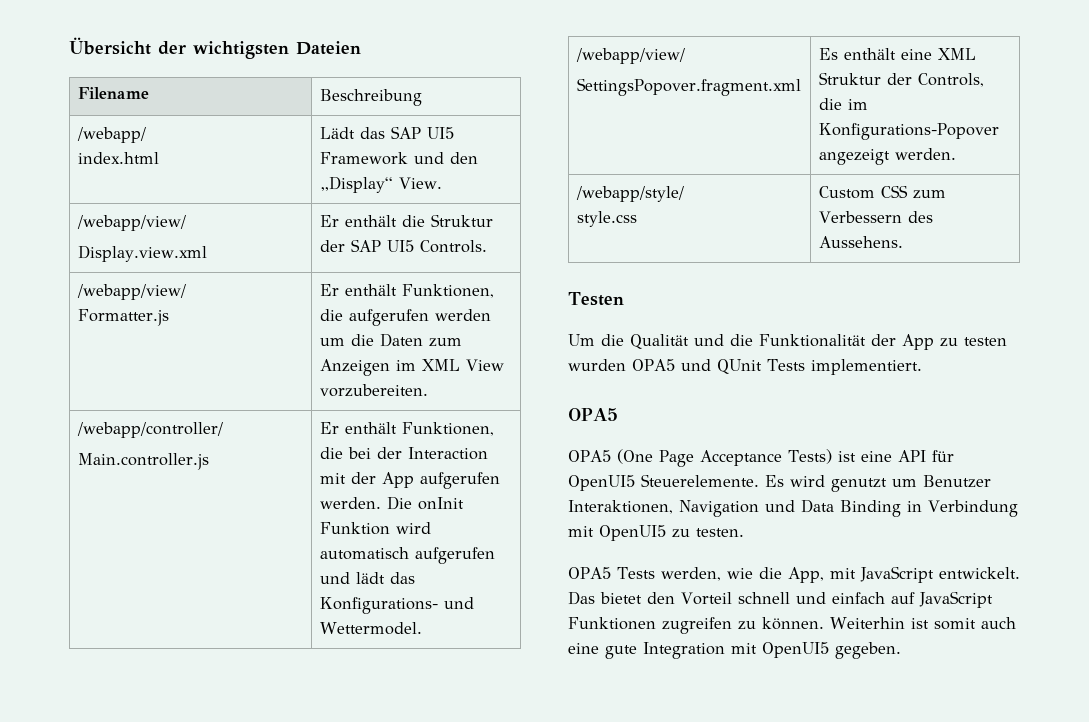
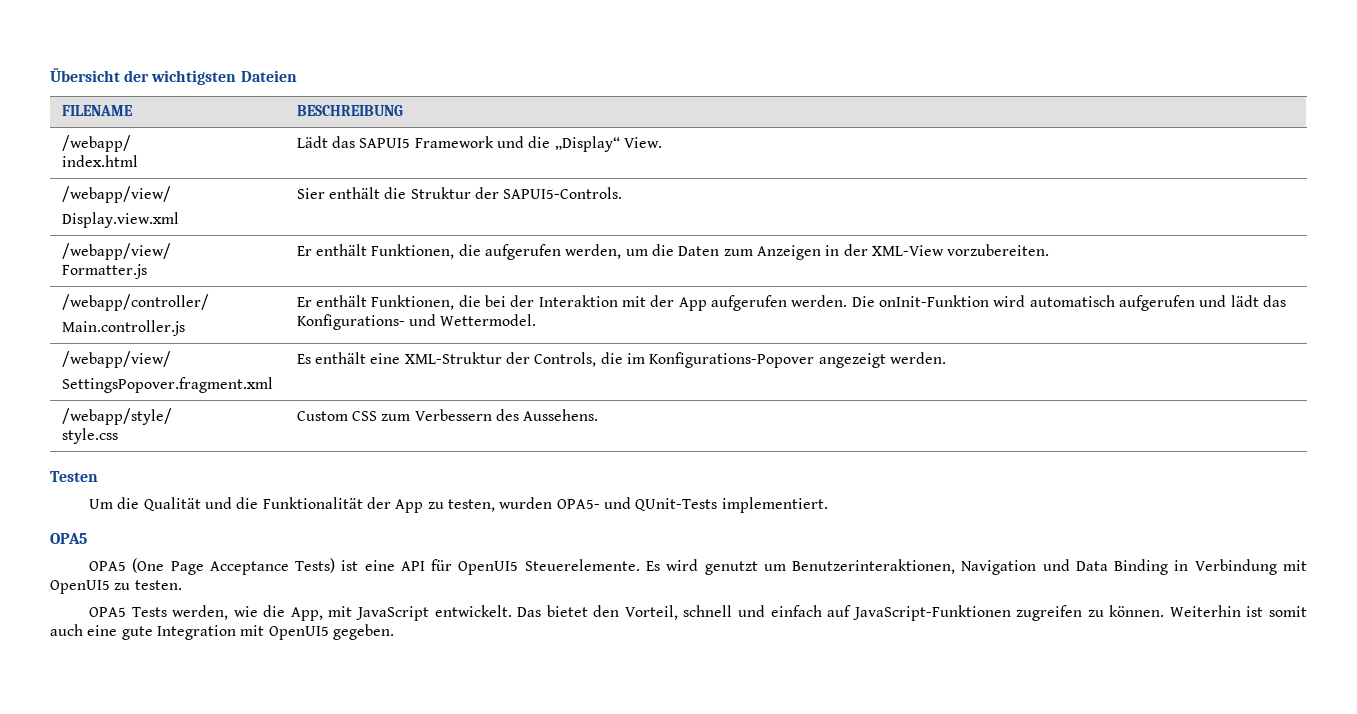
- Filename | Beschreibung
+ FILENAME | BESCHREIBUNG
  /webapp/
- index.html | Lädt das SAP UI5 Framework und den „Display“ View.
+ index.html | Lädt das SAPUI5 Framework und die „Display“ View.
  /webapp/view/
- Display.view.xml | Er enthält die Struktur der SAP UI5 Controls.
+ Display.view.xml | Sier enthält die Struktur der SAPUI5-Controls.
  /webapp/view/
- Formatter.js | Er enthält Funktionen, die aufgerufen werden um die Daten zum Anzeigen im XML View vorzubereiten.
+ Formatter.js | Er enthält Funktionen, die aufgerufen werden, um die Daten zum Anzeigen in der XML-View vorzubereiten.
  /webapp/controller/
- Main.controller.js | Er enthält Funktionen, die bei der Interaction mit der App aufgerufen werden. Die onInit Funktion wird automatisch aufgerufen und lädt das Konfigurations- und Wettermodel.
+ Main.controller.js | Er enthält Funktionen, die bei der Interaktion mit der App aufgerufen werden. Die onInit-Funktion wird automatisch aufgerufen und lädt das Konfigurations- und Wettermodel.
  /webapp/view/
- SettingsPopover.fragment.xml | Es enthält eine XML Struktur der Controls, die im Konfigurations-Popover angezeigt werden.
+ SettingsPopover.fragment.xml | Es enthält eine XML-Struktur der Controls, die im Konfigurations-Popover angezeigt werden.
- Um die Qualität und die Funktionalität der App zu testen wurden OPA5 und QUnit Tests implementiert.
+ Um die Qualität und die Funktionalität der App zu testen, wurden OPA5- und QUnit-Tests implementiert.
- Es wird genutzt um Benutzer Interaktionen, Navigation und Data Binding in Verbindung mit OpenUI5 zu testen.
+ Es wird genutzt um Benutzerinteraktionen, Navigation und Data Binding in Verbindung mit OpenUI5 zu testen.
- Das bietet den Vorteil schnell und einfach auf JavaScript Funktionen zugreifen zu können.
+ Das bietet den Vorteil, schnell und einfach auf JavaScript-Funktionen zugreifen zu können.

